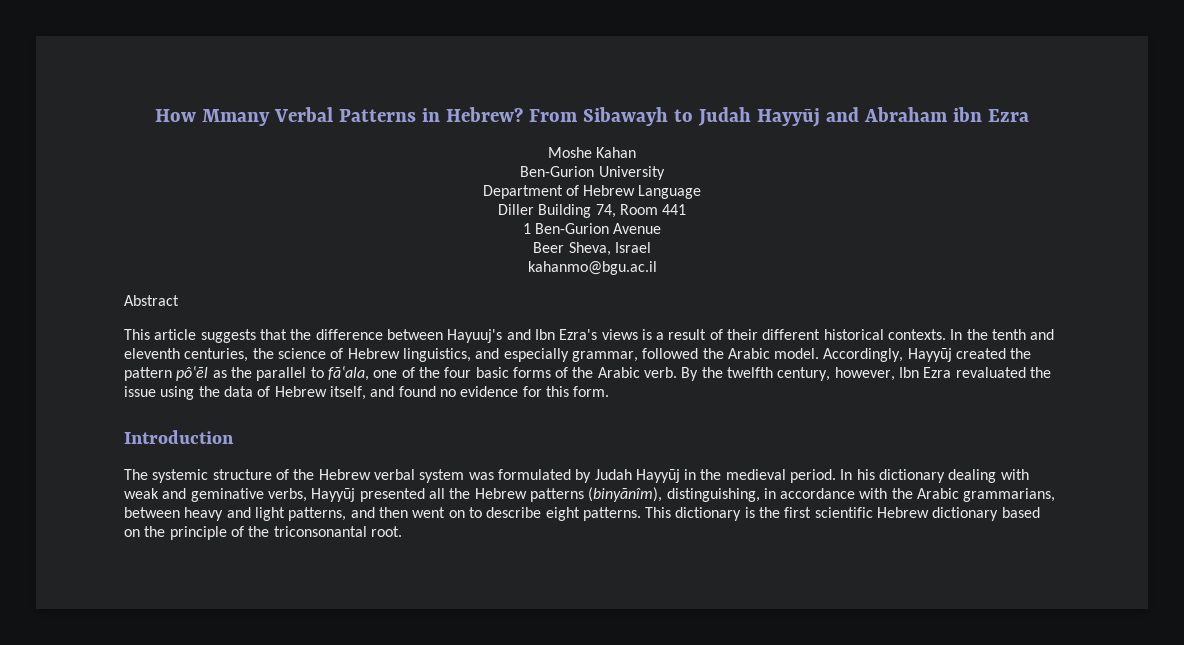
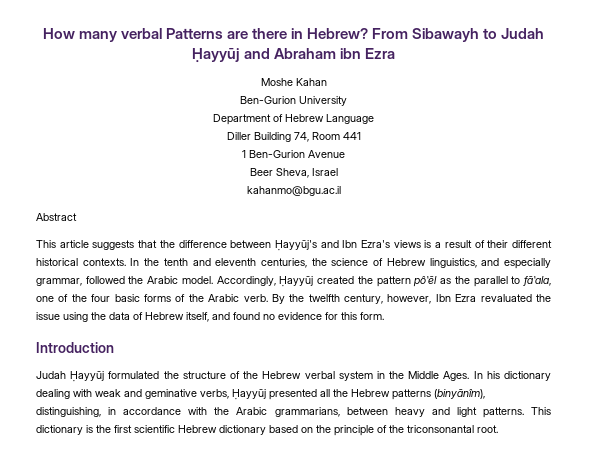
- How Mmany Verbal Patterns in Hebrew?
+ How many verbal Patterns are there in Hebrew?
- From Sibawayh to Judah Hayyūj and Abraham ibn Ezra
+ From Sibawayh to Judah Ḥayyūj and Abraham ibn Ezra
- This article suggests that the difference between Hayuuj's and Ibn Ezra's views is a result of their different historical contexts.
+ This article suggests that the difference between Ḥayyūj's and Ibn Ezra's views is a result of their different historical contexts.
- Accordingly, Hayyūj created the pattern pô‛ēl as the parallel to fā‛ala, one of the four basic forms of the Arabic verb.
+ Accordingly, Ḥayyūj created the pattern pô‛ēl as the parallel to fā‛ala, one of the four basic forms of the Arabic verb.
- The systemic structure of the Hebrew verbal system was formulated by Judah Hayyūj in the medieval period.
+ Judah Ḥayyūj formulated the structure of the Hebrew verbal system in the Middle Ages.
- In his dictionary dealing with weak and geminative verbs, Hayyūj presented all the Hebrew patterns (binyānîm), distinguishing, in accordance with the Arabic grammarians, between heavy and light patterns, and then went on to describe eight patterns.
+ In his dictionary dealing with weak and geminative verbs, Ḥayyūj presented all the Hebrew patterns (binyānîm), distinguishing, in accordance with the Arabic grammarians, between heavy and light patterns.

